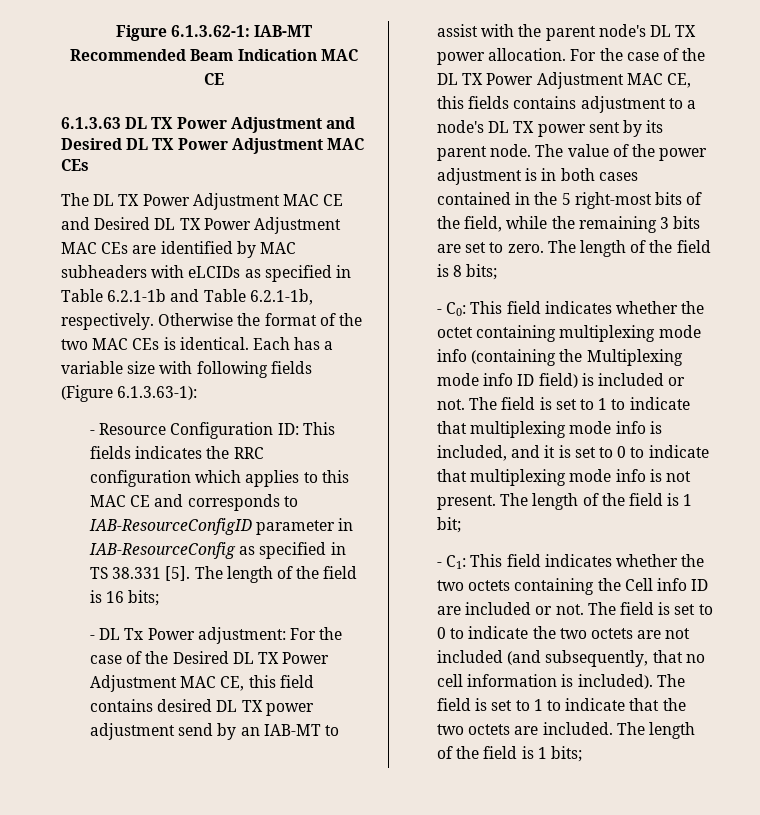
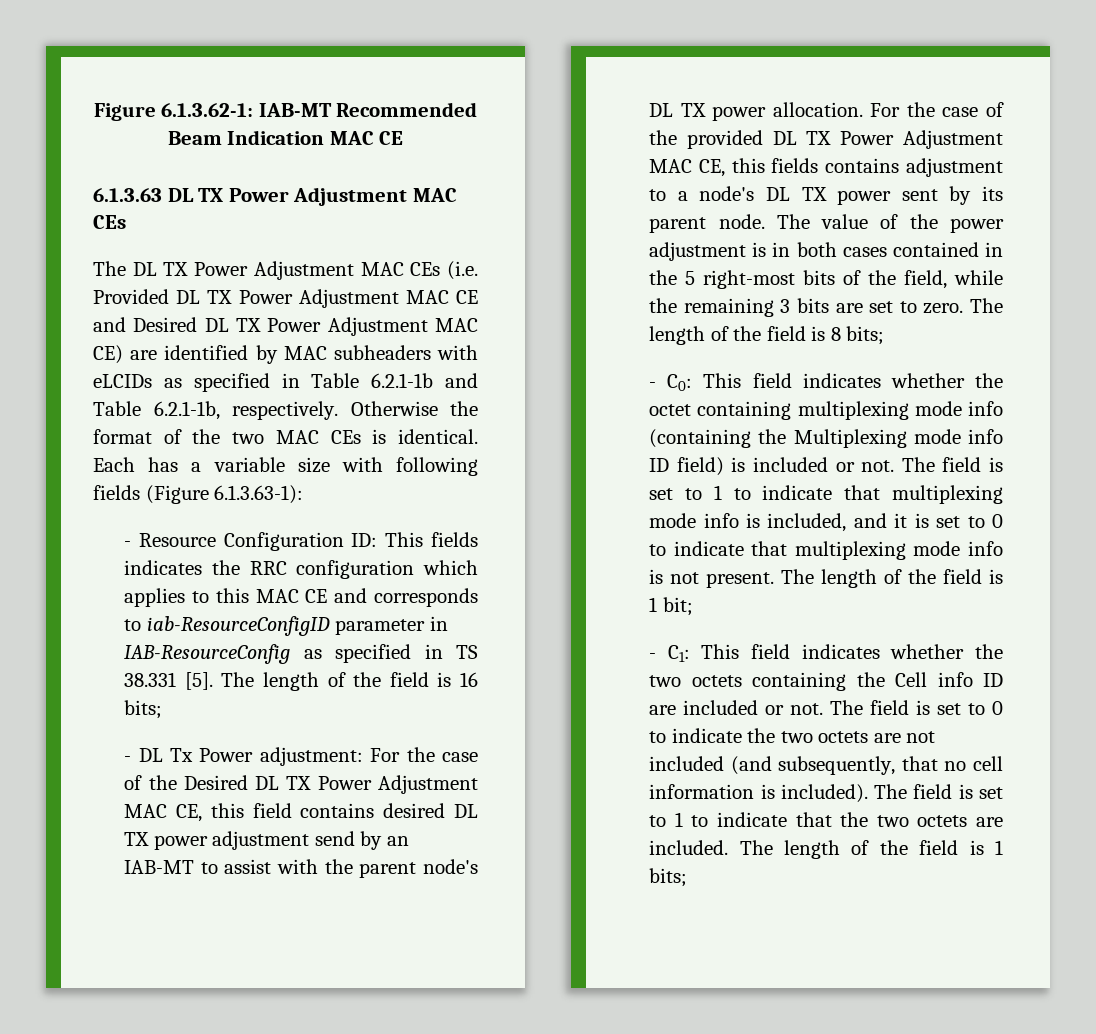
- 6.1.3.63 DL TX Power Adjustment and Desired DL TX Power Adjustment MAC CEs
- The DL TX Power Adjustment MAC CE and Desired DL TX Power Adjustment MAC CEs are identified by MAC subheaders with eLCIDs as specified in Table 6.2.1-1b and Table 6.2.1-1b, respectively.
+ 6.1.3.63 DL TX Power Adjustment MAC CEs
+ The DL TX Power Adjustment MAC CEs (i.e. Provided DL TX Power Adjustment MAC CE and Desired DL TX Power Adjustment MAC CE) are identified by MAC subheaders with eLCIDs as specified in Table 6.2.1-1b and Table 6.2.1-1b, respectively.
- - Resource Configuration ID: This fields indicates the RRC configuration which applies to this MAC CE and corresponds to IAB-ResourceConfigID parameter in IAB-ResourceConfig as specified in TS 38.331 [5].
+ - Resource Configuration ID: This fields indicates the RRC configuration which applies to this MAC CE and corresponds to iab-ResourceConfigID parameter in IAB-ResourceConfig as specified in TS 38.331 [5].
- For the case of the DL TX Power Adjustment MAC CE, this fields contains adjustment to a node's DL TX power sent by its parent node.
+ For the case of the provided DL TX Power Adjustment MAC CE, this fields contains adjustment to a node's DL TX power sent by its parent node.

